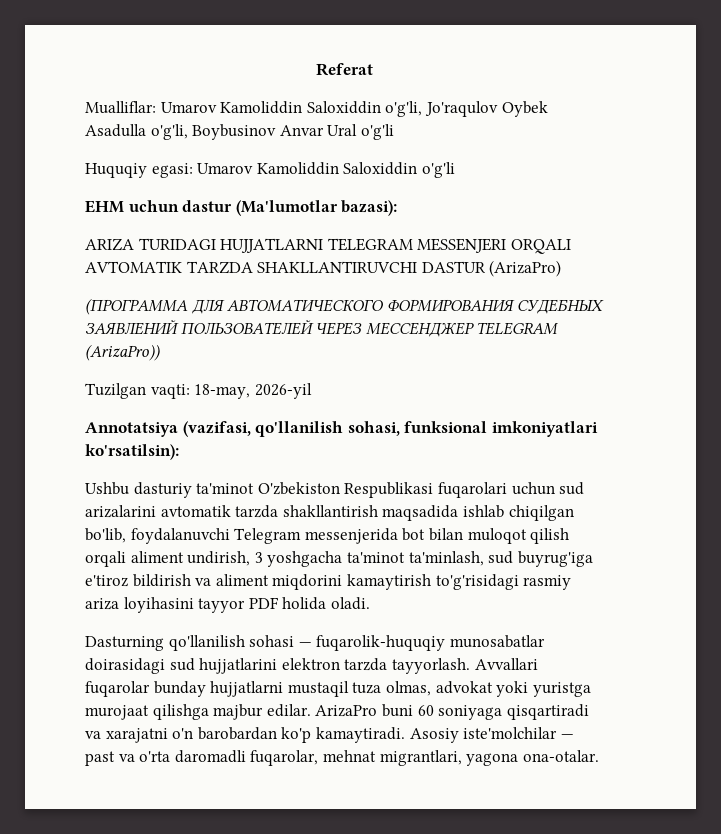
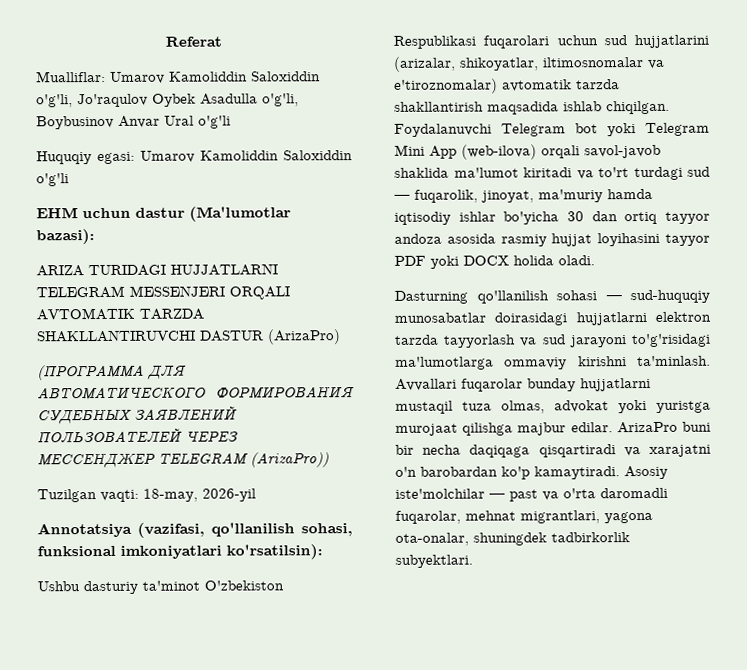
- Ushbu dasturiy ta'minot O'zbekiston Respublikasi fuqarolari uchun sud arizalarini avtomatik tarzda shakllantirish maqsadida ishlab chiqilgan bo'lib, foydalanuvchi Telegram messenjerida bot bilan muloqot qilish orqali aliment undirish, 3 yoshgacha ta'minot ta'minlash, sud buyrug'iga e'tiroz bildirish va aliment miqdorini kamaytirish to'g'risidagi rasmiy ariza loyihasini tayyor PDF holida oladi.
+ Ushbu dasturiy ta'minot O'zbekiston Respublikasi fuqarolari uchun sud hujjatlarini (arizalar, shikoyatlar, iltimosnomalar va e'tiroznomalar) avtomatik tarzda shakllantirish maqsadida ishlab chiqilgan. Foydalanuvchi Telegram bot yoki Telegram Mini App (web-ilova) orqali savol-javob shaklida ma'lumot kiritadi va to'rt turdagi sud — fuqarolik, jinoyat, ma'muriy hamda iqtisodiy ishlar bo'yicha 30 dan ortiq tayyor andoza asosida rasmiy hujjat loyihasini tayyor PDF yoki DOCX holida oladi.
- Dasturning qo'llanilish sohasi — fuqarolik-huquqiy munosabatlar doirasidagi sud hujjatlarini elektron tarzda tayyorlash.
+ Dasturning qo'llanilish sohasi — sud-huquqiy munosabatlar doirasidagi hujjatlarni elektron tarzda tayyorlash va sud jarayoni to'g'risidagi ma'lumotlarga ommaviy kirishni ta'minlash.
- ArizaPro buni 60 soniyaga qisqartiradi va xarajatni o'n barobardan ko'p kamaytiradi.
+ ArizaPro buni bir necha daqiqaga qisqartiradi va xarajatni o'n barobardan ko'p kamaytiradi.
- Asosiy iste'molchilar — past va o'rta daromadli fuqarolar, mehnat migrantlari, yagona ona-otalar.
+ Asosiy iste'molchilar — past va o'rta daromadli fuqarolar, mehnat migrantlari, yagona ota-onalar, shuningdek tadbirkorlik subyektlari.

